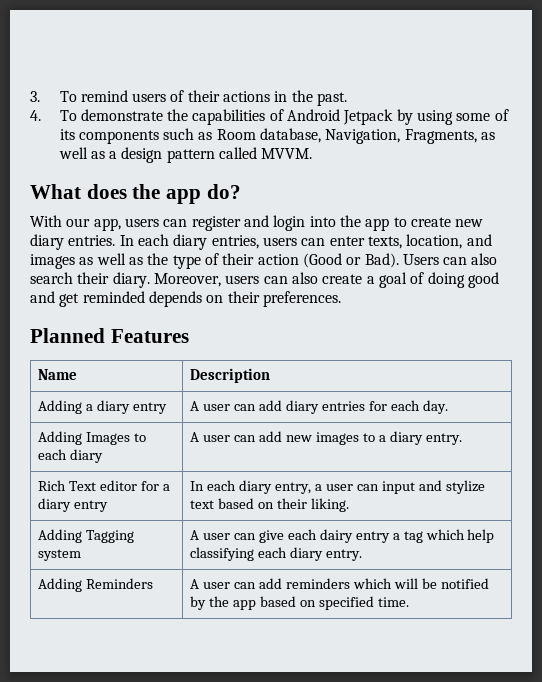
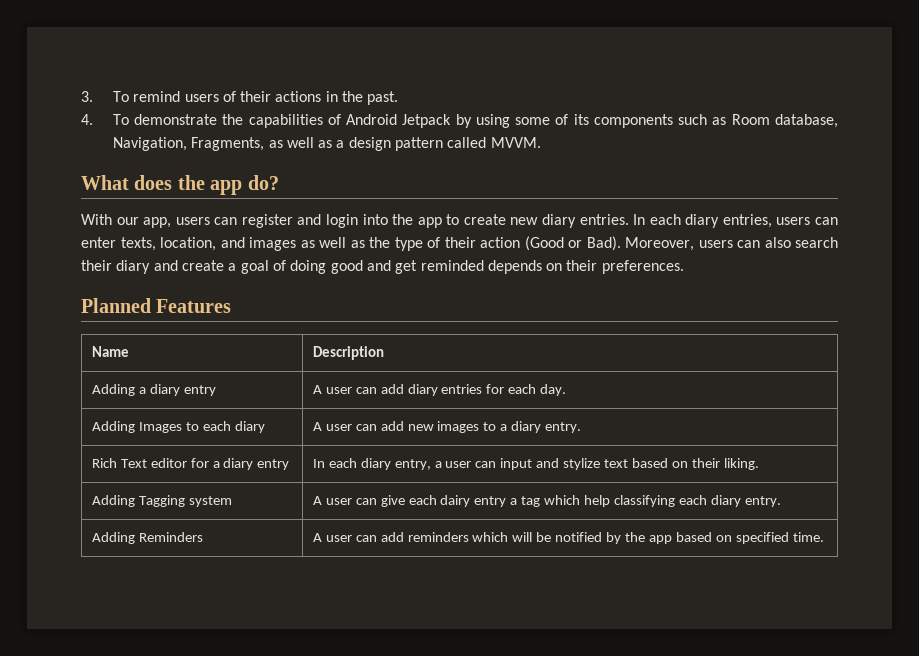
- Users can also search their diary. Moreover, users can also create a goal of doing good and get reminded depends on their preferences.
+ Moreover, users can also search their diary and create a goal of doing good and get reminded depends on their preferences.

